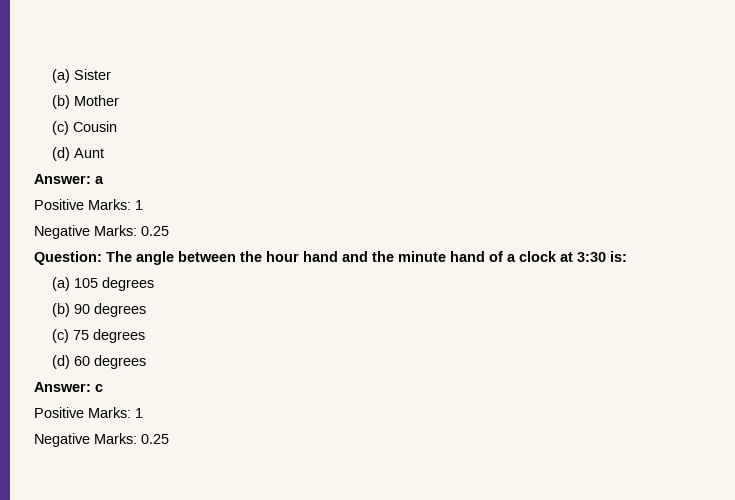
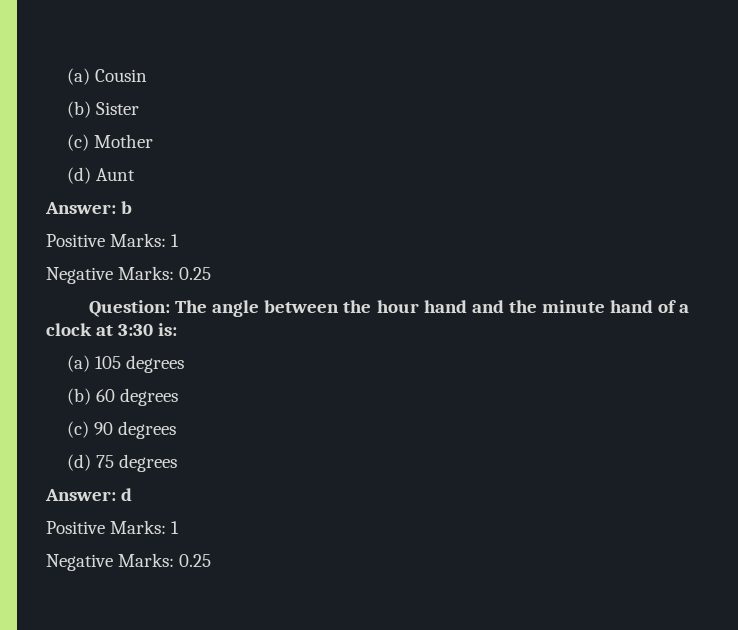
- (a) Sister
+ (a) Cousin
+ (b) Sister
- (b) Mother
+ (c) Mother
- (c) Cousin
- Answer: a
+ Answer: b
- (b) 90 degrees
+ (b) 60 degrees
+ (c) 90 degrees
- (c) 75 degrees
+ (d) 75 degrees
- (d) 60 degrees
- Answer: c
+ Answer: d

